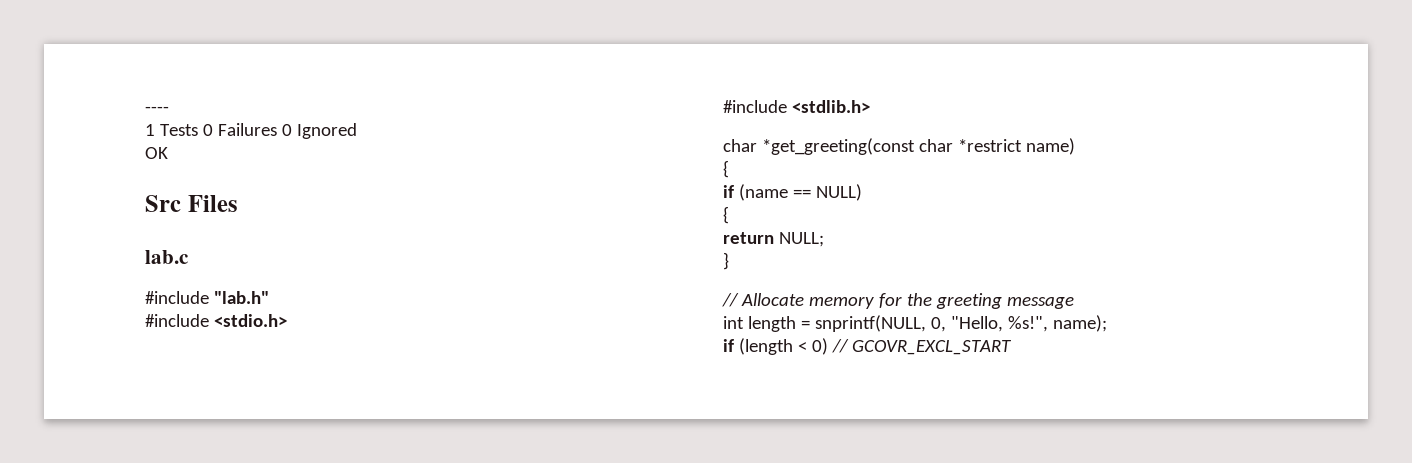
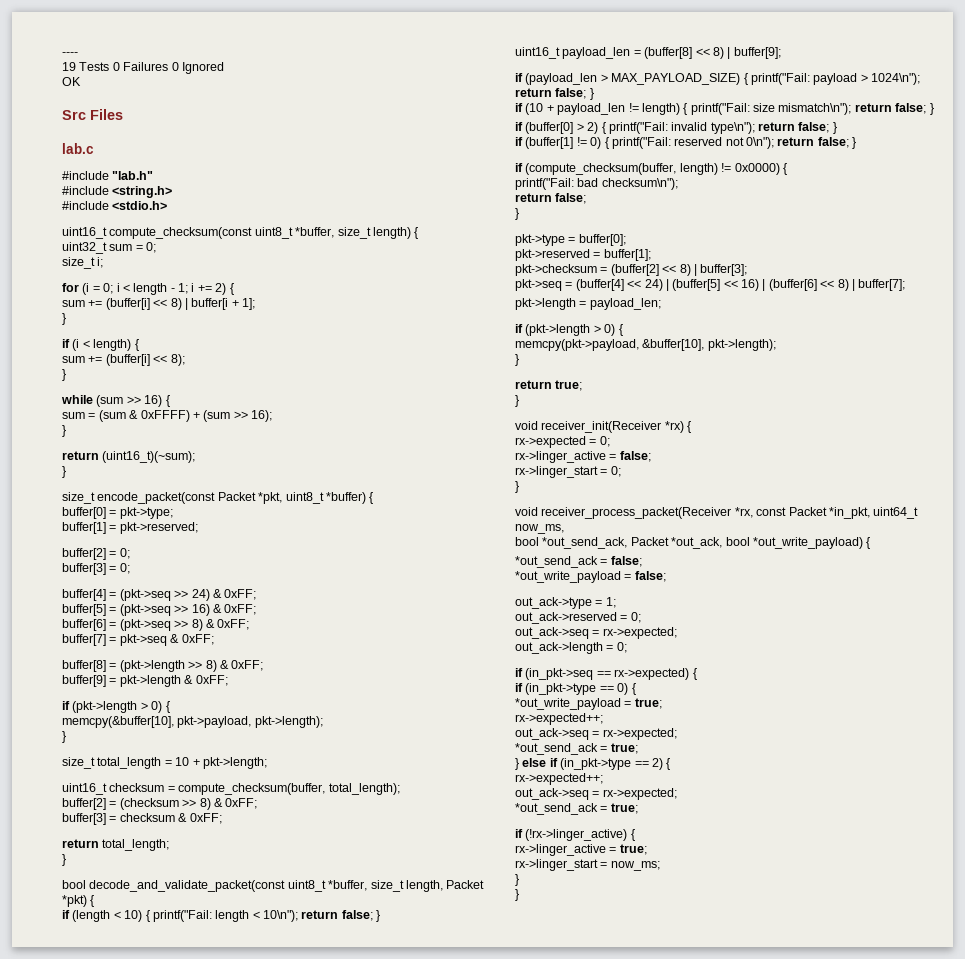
- 1 Tests 0 Failures 0 Ignored
+ 19 Tests 0 Failures 0 Ignored
+ #include <string.h>
- #include <stdlib.h>
- char *get_greeting(const char *restrict name)
- {
- if (name == NULL)
- {
- return NULL;
+ uint16_t compute_checksum(const uint8_t *buffer, size_t length) {
+ uint32_t sum = 0;
+ size_t i;
+ for (i = 0; i < length - 1; i += 2) {
+ sum += (buffer[i] << 8) | buffer[i + 1];
  }
- // Allocate memory for the greeting message
- int length = snprintf(NULL, 0, "Hello, %s!", name);
- if (length < 0) // GCOVR_EXCL_START
+ if (i < length) {
+ sum += (buffer[i] << 8);
+ }
+ while (sum >> 16) {
+ sum = (sum & 0xFFFF) + (sum >> 16);
+ }
+ return (uint16_t)(~sum);
+ }
+ size_t encode_packet(const Packet *pkt, uint8_t *buffer) {
+ buffer[0] = pkt->type;
+ buffer[1] = pkt->reserved;
+ buffer[2] = 0;
+ buffer[3] = 0;
+ buffer[4] = (pkt->seq >> 24) & 0xFF;
+ buffer[5] = (pkt->seq >> 16) & 0xFF;
+ buffer[6] = (pkt->seq >> 8) & 0xFF;
+ buffer[7] = pkt->seq & 0xFF;
+ buffer[8] = (pkt->length >> 8) & 0xFF;
+ buffer[9] = pkt->length & 0xFF;
+ if (pkt->length > 0) {
+ memcpy(&buffer[10], pkt->payload, pkt->length);
+ }
+ size_t total_length = 10 + pkt->length;
+ uint16_t checksum = compute_checksum(buffer, total_length);
+ buffer[2] = (checksum >> 8) & 0xFF;
+ buffer[3] = checksum & 0xFF;
+ return total_length;
+ }
+ bool decode_and_validate_packet(const uint8_t *buffer, size_t length, Packet *pkt) {
+ if (length < 10) { printf("Fail: length < 10\n"); return false; }
+ uint16_t payload_len = (buffer[8] << 8) | buffer[9];
+ if (payload_len > MAX_PAYLOAD_SIZE) { printf("Fail: payload > 1024\n"); return false; }
+ if (10 + payload_len != length) { printf("Fail: size mismatch\n"); return false; }
+ if (buffer[0] > 2) { printf("Fail: invalid type\n"); return false; }
+ if (buffer[1] != 0) { printf("Fail: reserved not 0\n"); return false; }
+ if (compute_checksum(buffer, length) != 0x0000) {
+ printf("Fail: bad checksum\n");
+ return false;
+ }
+ pkt->type = buffer[0];
+ pkt->reserved = buffer[1];
+ pkt->checksum = (buffer[2] << 8) | buffer[3];
+ pkt->seq = (buffer[4] << 24) | (buffer[5] << 16) | (buffer[6] << 8) | buffer[7];
+ pkt->length = payload_len;
+ if (pkt->length > 0) {
+ memcpy(pkt->payload, &buffer[10], pkt->length);
+ }
+ return true;
+ }
+ void receiver_init(Receiver *rx) {
+ rx->expected = 0;
+ rx->linger_active = false;
+ rx->linger_start = 0;
+ }
+ void receiver_process_packet(Receiver *rx, const Packet *in_pkt, uint64_t now_ms,
+ bool *out_send_ack, Packet *out_ack, bool *out_write_payload) {
+ *out_send_ack = false;
+ *out_write_payload = false;
+ out_ack->type = 1;
+ out_ack->reserved = 0;
+ out_ack->seq = rx->expected;
+ out_ack->length = 0;
+ if (in_pkt->seq == rx->expected) {
+ if (in_pkt->type == 0) {
+ *out_write_payload = true;
+ rx->expected++;
+ out_ack->seq = rx->expected;
+ *out_send_ack = true;
+ } else if (in_pkt->type == 2) {
+ rx->expected++;
+ out_ack->seq = rx->expected;
+ *out_send_ack = true;
+ if (!rx->linger_active) {
+ rx->linger_active = true;
+ rx->linger_start = now_ms;
+ }
+ }

